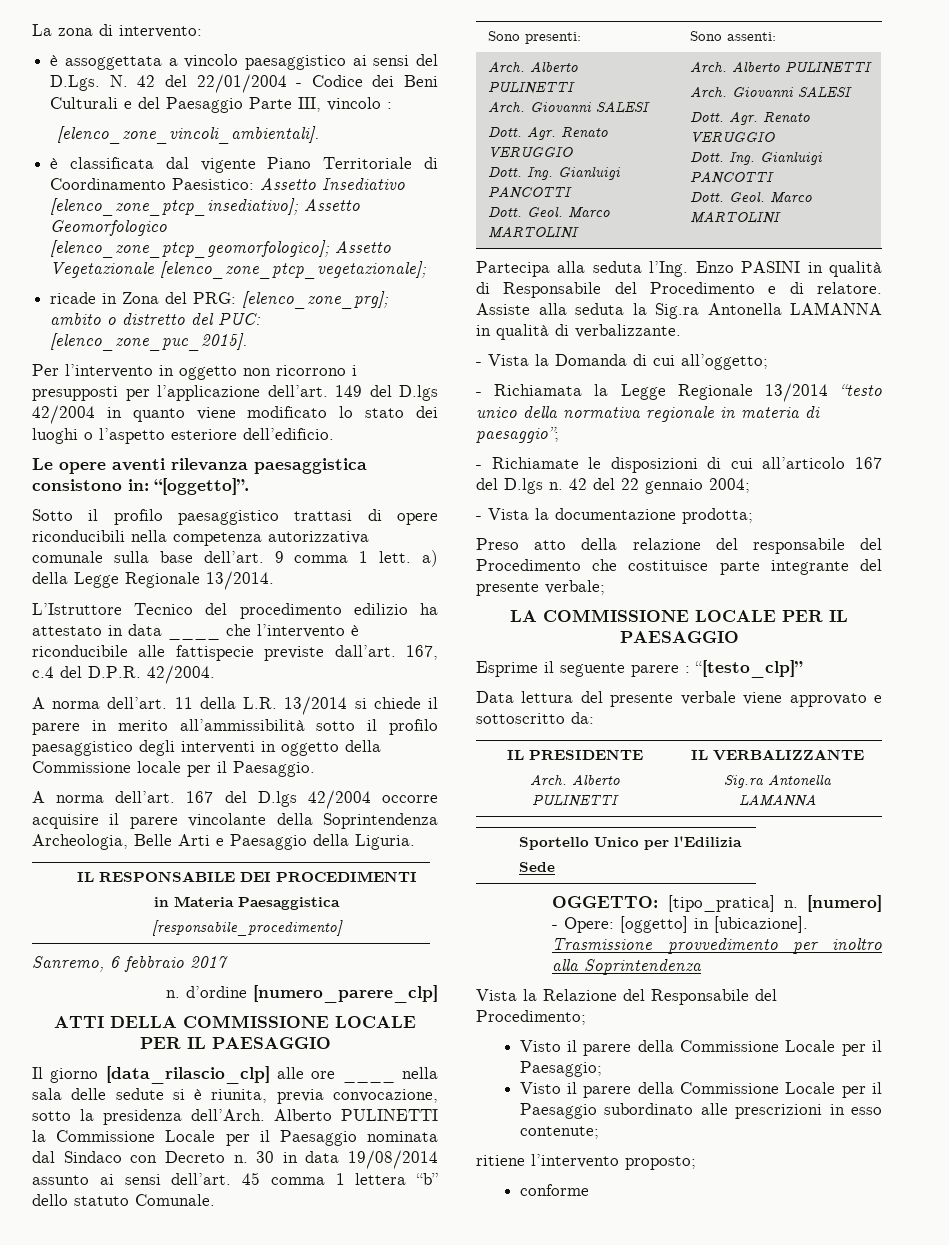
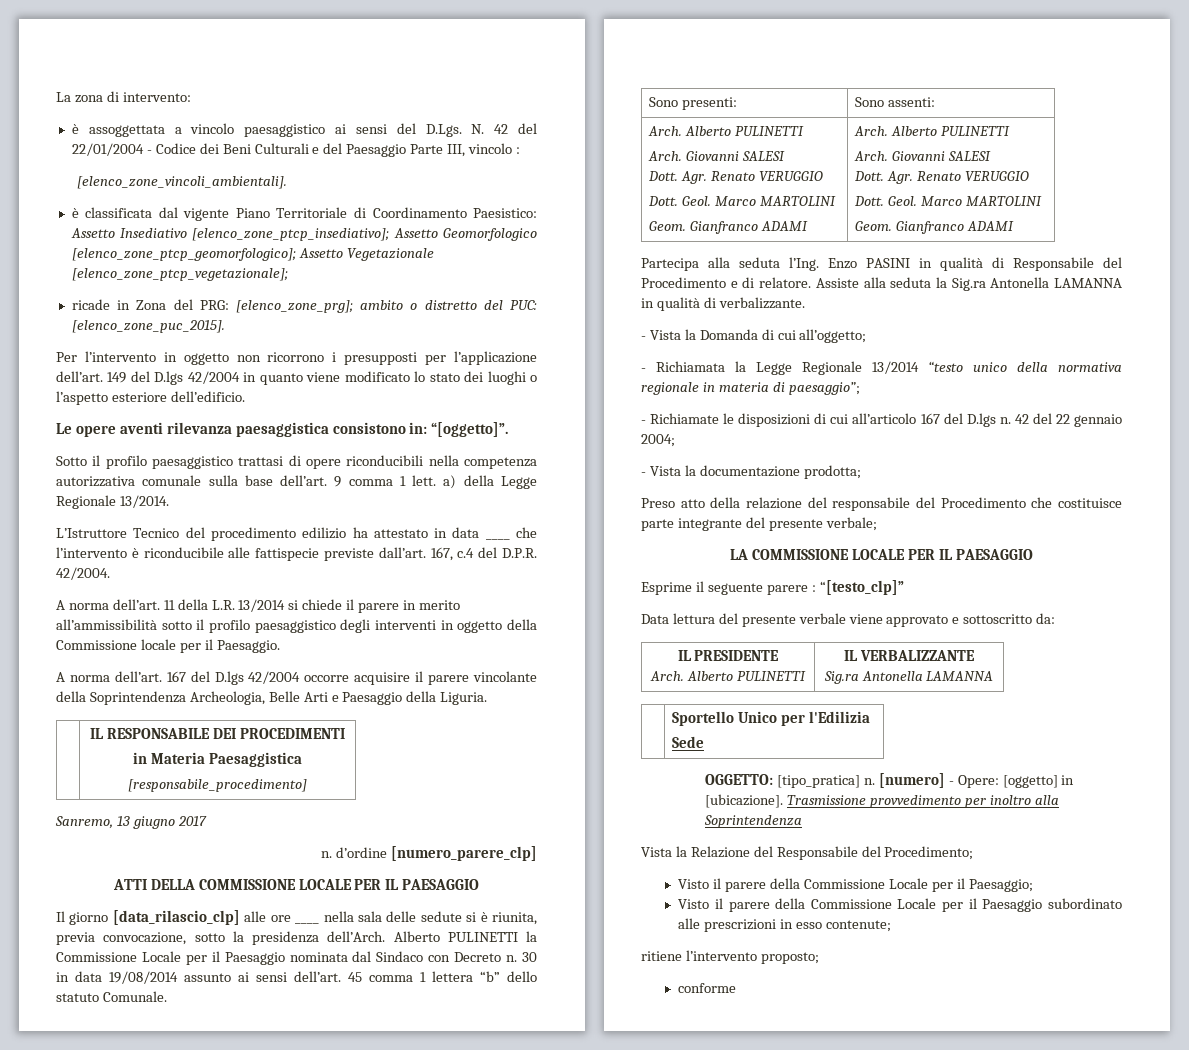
- Sanremo, 6 febbraio 2017
+ Sanremo, 13 giugno 2017
  Sono presenti: | Sono assenti:
  Arch. Alberto PULINETTI
  Arch. Giovanni SALESI
  Dott. Agr. Renato VERUGGIO
- Dott. Ing. Gianluigi PANCOTTI
- Dott. Geol. Marco MARTOLINI | Arch. Alberto PULINETTI
+ Dott. Geol. Marco MARTOLINI
+ Geom. Gianfranco ADAMI | Arch. Alberto PULINETTI
  Arch. Giovanni SALESI
  Dott. Agr. Renato VERUGGIO
- Dott. Ing. Gianluigi PANCOTTI
  Dott. Geol. Marco MARTOLINI
+ Geom. Gianfranco ADAMI

